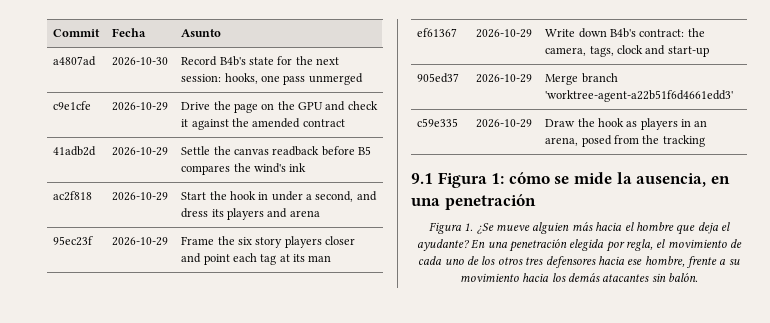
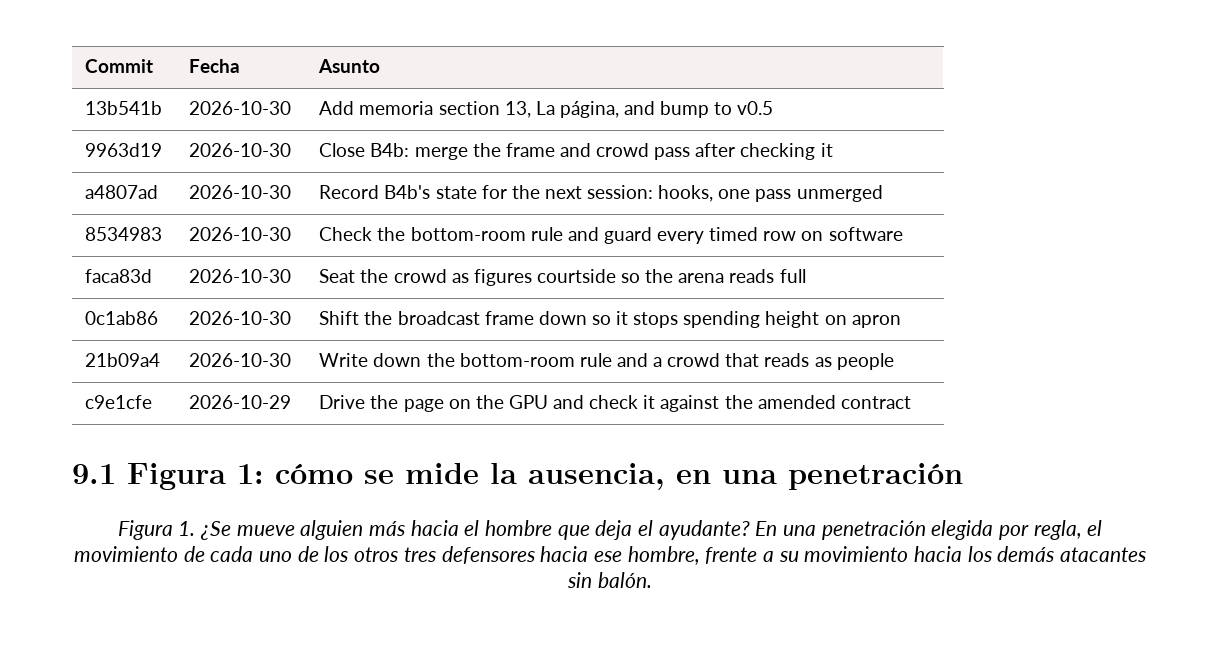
+ 13b541b | 2026-10-30 | Add memoria section 13, La página, and bump to v0.5
+ 9963d19 | 2026-10-30 | Close B4b: merge the frame and crowd pass after checking it
+ 8534983 | 2026-10-30 | Check the bottom-room rule and guard every timed row on software
+ faca83d | 2026-10-30 | Seat the crowd as figures courtside so the arena reads full
+ 0c1ab86 | 2026-10-30 | Shift the broadcast frame down so it stops spending height on apron
+ 21b09a4 | 2026-10-30 | Write down the bottom-room rule and a crowd that reads as people
- 41adb2d | 2026-10-29 | Settle the canvas readback before B5 compares the wind's ink
- ac2f818 | 2026-10-29 | Start the hook in under a second, and dress its players and arena
- 95ec23f | 2026-10-29 | Frame the six story players closer and point each tag at its man
- ef61367 | 2026-10-29 | Write down B4b's contract: the camera, tags, clock and start-up
- 905ed37 | 2026-10-29 | Merge branch 'worktree-agent-a22b51f6d4661edd3'
- c59e335 | 2026-10-29 | Draw the hook as players in an arena, posed from the tracking

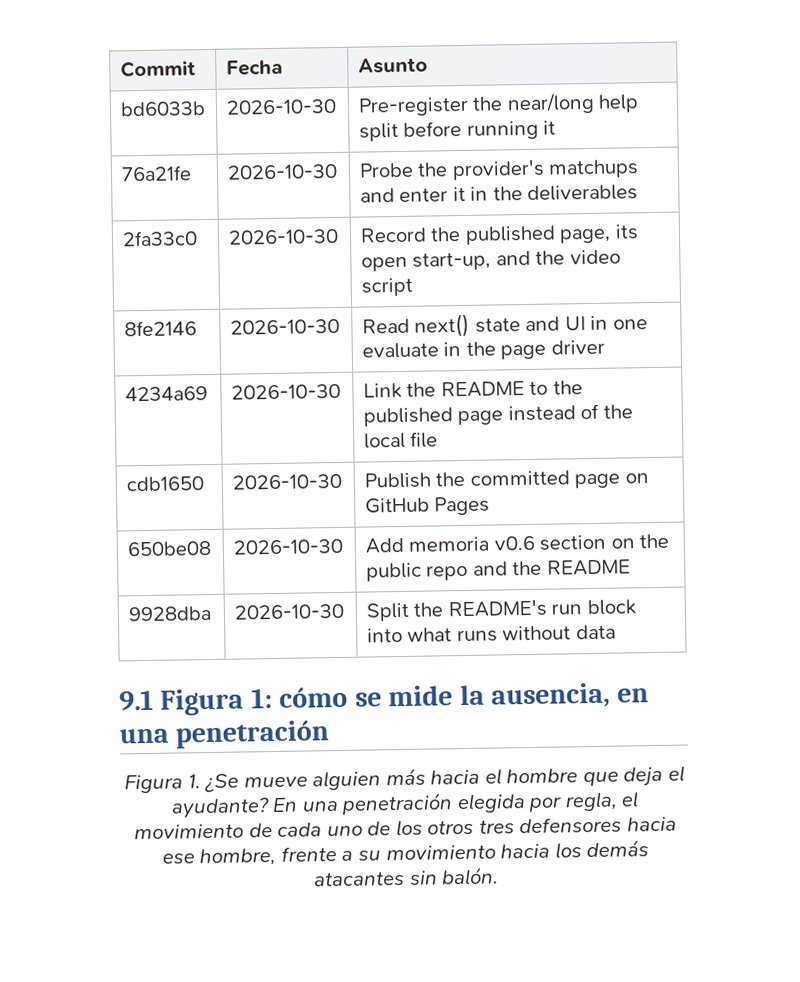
- 13b541b | 2026-10-30 | Add memoria section 13, La página, and bump to v0.5
- 9963d19 | 2026-10-30 | Close B4b: merge the frame and crowd pass after checking it
- a4807ad | 2026-10-30 | Record B4b's state for the next session: hooks, one pass unmerged
- 8534983 | 2026-10-30 | Check the bottom-room rule and guard every timed row on software
- faca83d | 2026-10-30 | Seat the crowd as figures courtside so the arena reads full
- 0c1ab86 | 2026-10-30 | Shift the broadcast frame down so it stops spending height on apron
- 21b09a4 | 2026-10-30 | Write down the bottom-room rule and a crowd that reads as people
- c9e1cfe | 2026-10-29 | Drive the page on the GPU and check it against the amended contract
+ bd6033b | 2026-10-30 | Pre-register the near/long help split before running it
+ 76a21fe | 2026-10-30 | Probe the provider's matchups and enter it in the deliverables
+ 2fa33c0 | 2026-10-30 | Record the published page, its open start-up, and the video script
+ 8fe2146 | 2026-10-30 | Read next() state and UI in one evaluate in the page driver
+ 4234a69 | 2026-10-30 | Link the README to the published page instead of the local file
+ cdb1650 | 2026-10-30 | Publish the committed page on GitHub Pages
+ 650be08 | 2026-10-30 | Add memoria v0.6 section on the public repo and the README
+ 9928dba | 2026-10-30 | Split the README's run block into what runs without data

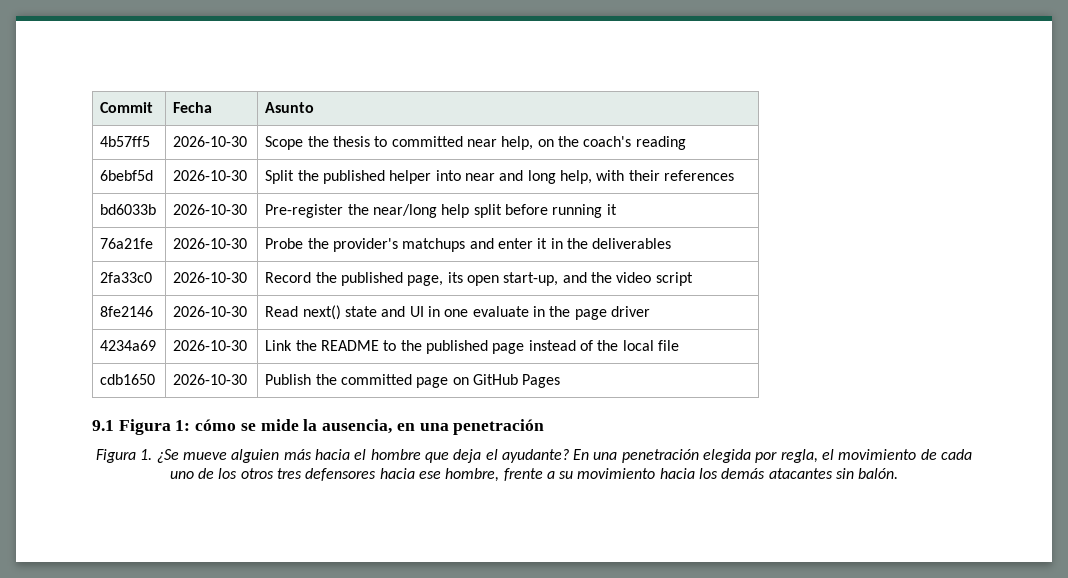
+ 4b57ff5 | 2026-10-30 | Scope the thesis to committed near help, on the coach's reading
+ 6bebf5d | 2026-10-30 | Split the published helper into near and long help, with their references
- 650be08 | 2026-10-30 | Add memoria v0.6 section on the public repo and the README
- 9928dba | 2026-10-30 | Split the README's run block into what runs without data

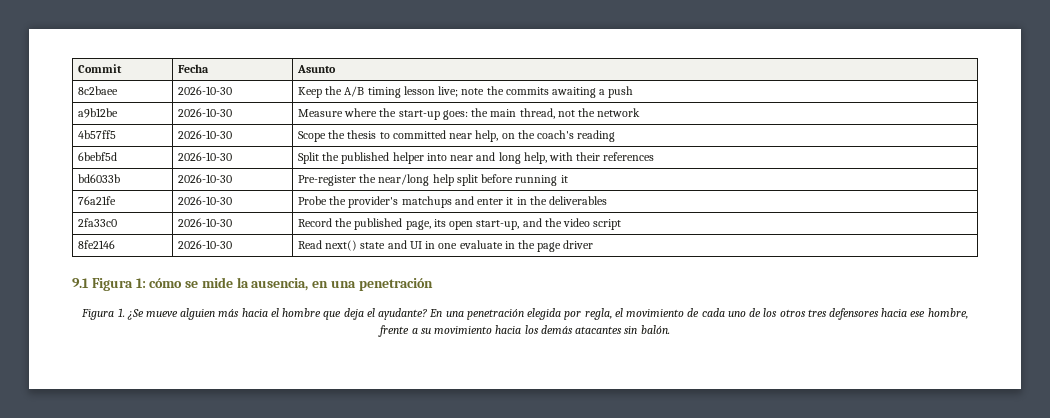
+ 8c2baee | 2026-10-30 | Keep the A/B timing lesson live; note the commits awaiting a push
+ a9b12be | 2026-10-30 | Measure where the start-up goes: the main thread, not the network
- 4234a69 | 2026-10-30 | Link the README to the published page instead of the local file
- cdb1650 | 2026-10-30 | Publish the committed page on GitHub Pages

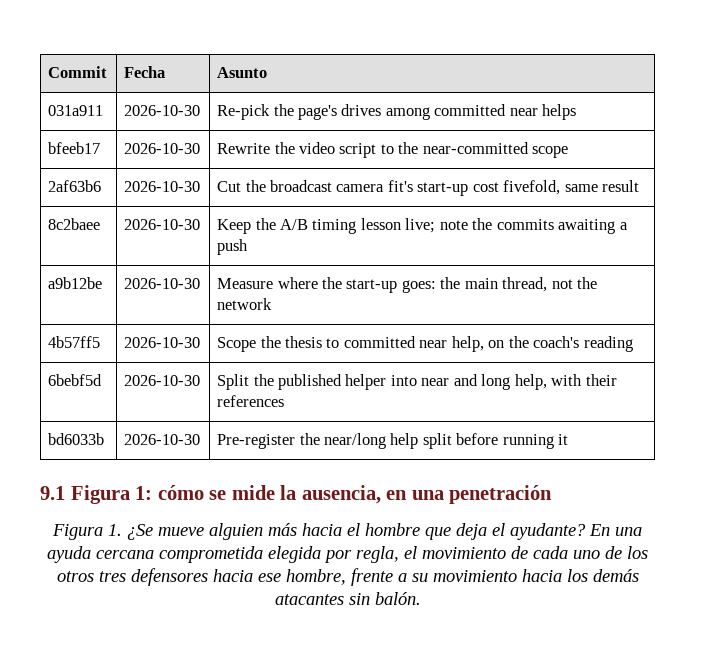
+ 031a911 | 2026-10-30 | Re-pick the page's drives among committed near helps
+ bfeeb17 | 2026-10-30 | Rewrite the video script to the near-committed scope
+ 2af63b6 | 2026-10-30 | Cut the broadcast camera fit's start-up cost fivefold, same result
- 76a21fe | 2026-10-30 | Probe the provider's matchups and enter it in the deliverables
- 2fa33c0 | 2026-10-30 | Record the published page, its open start-up, and the video script
- 8fe2146 | 2026-10-30 | Read next() state and UI in one evaluate in the page driver
- En una penetración elegida por regla, el movimiento de cada uno de los otros tres defensores hacia ese hombre, frente a su movimiento hacia los demás atacantes sin balón.
+ En una ayuda cercana comprometida elegida por regla, el movimiento de cada uno de los otros tres defensores hacia ese hombre, frente a su movimiento hacia los demás atacantes sin balón.

